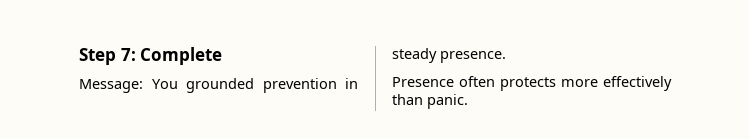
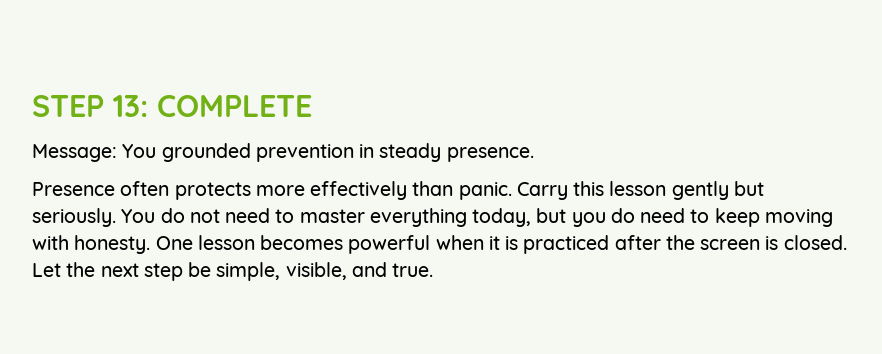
- Step 7: Complete
+ STEP 13: COMPLETE
+ Carry this lesson gently but seriously. You do not need to master everything today, but you do need to keep moving with honesty. One lesson becomes powerful when it is practiced after the screen is closed. Let the next step be simple, visible, and true.

